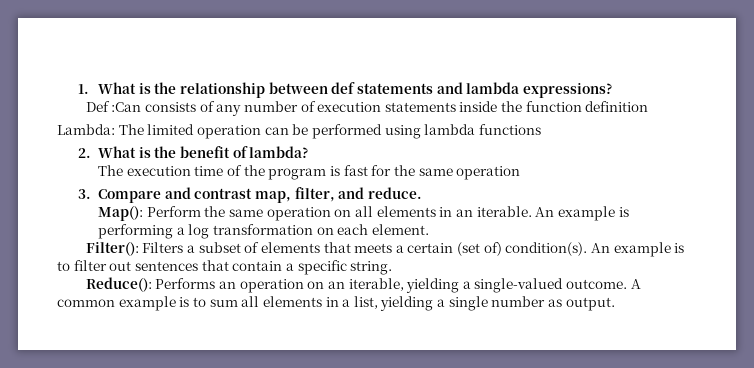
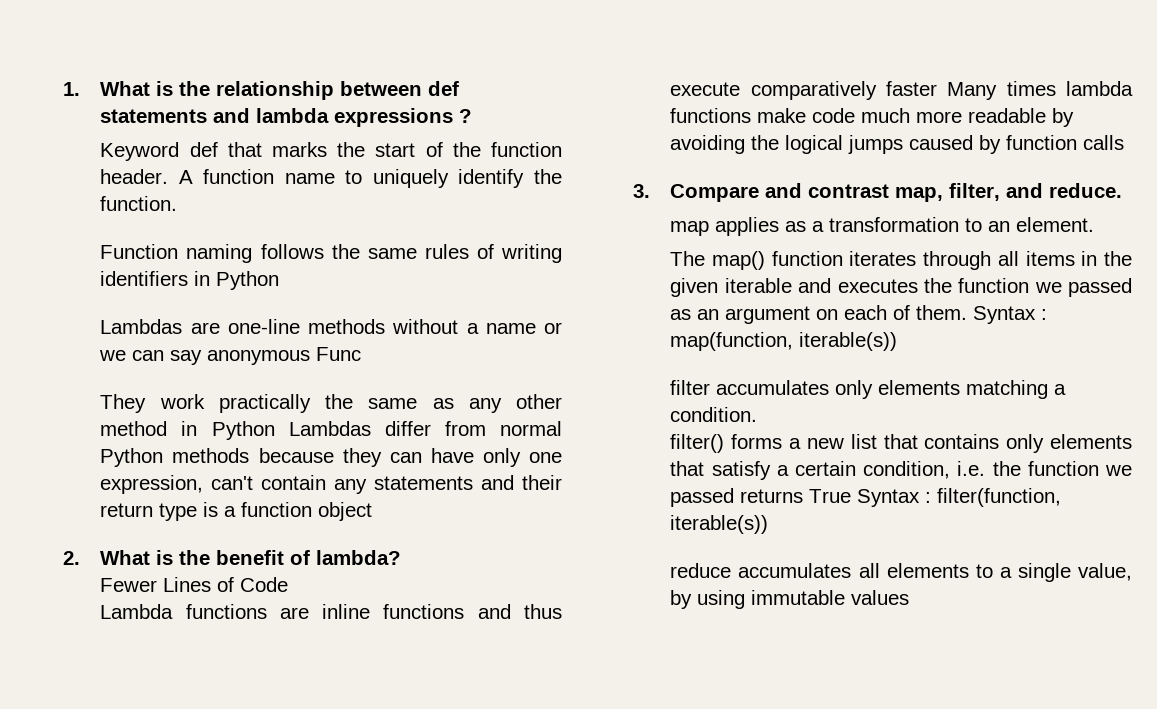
- 1. What is the relationship between def statements and lambda expressions?
- Def :Can consists of any number of execution statements inside the function definition
- Lambda: The limited operation can be performed using lambda functions
+ 1. What is the relationship between def statements and lambda expressions ?
+ Keyword def that marks the start of the function header. A function name to uniquely identify the function.
+ Function naming follows the same rules of writing identifiers in Python
+ Lambdas are one-line methods without a name or we can say anonymous Func
+ They work practically the same as any other method in Python Lambdas differ from normal Python methods because they can have only one expression, can't contain any statements and their return type is a function object
- The execution time of the program is fast for the same operation
+ Fewer Lines of Code
+ Lambda functions are inline functions and thus execute comparatively faster Many times lambda functions make code much more readable by avoiding the logical jumps caused by function calls
- Map(): Perform the same operation on all elements in an iterable. An example is performing a log transformation on each element.
- Filter(): Filters a subset of elements that meets a certain (set of) condition(s). An example is to filter out sentences that contain a specific string.
- Reduce(): Performs an operation on an iterable, yielding a single-valued outcome. A common example is to sum all elements in a list, yielding a single number as output.
+ map applies as a transformation to an element.
+ The map() function iterates through all items in the given iterable and executes the function we passed as an argument on each of them. Syntax : map(function, iterable(s))
+ filter accumulates only elements matching a condition.
+ filter() forms a new list that contains only elements that satisfy a certain condition, i.e. the function we passed returns True Syntax : filter(function, iterable(s))
+ reduce accumulates all elements to a single value, by using immutable values

